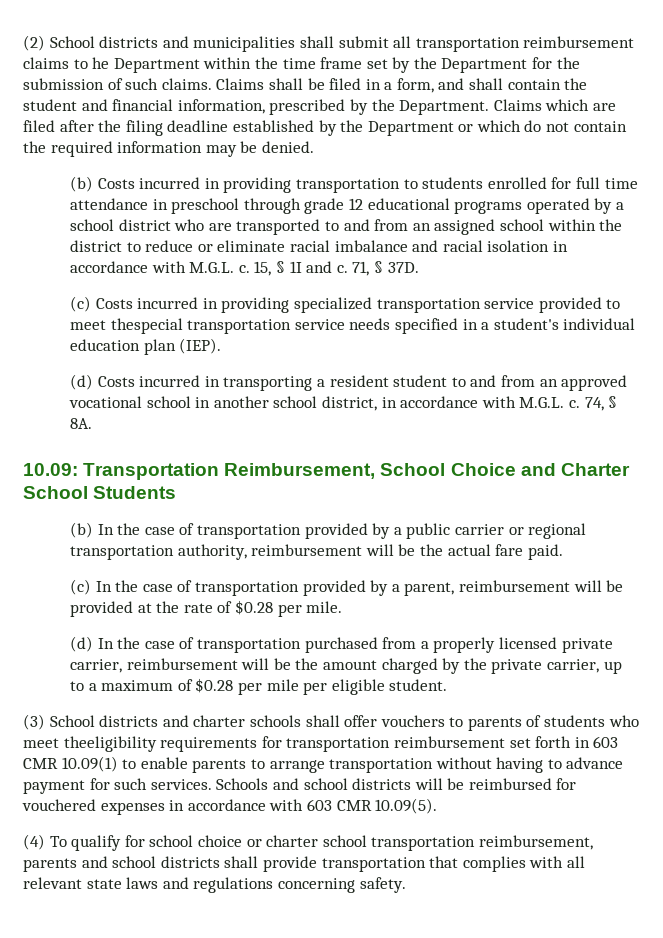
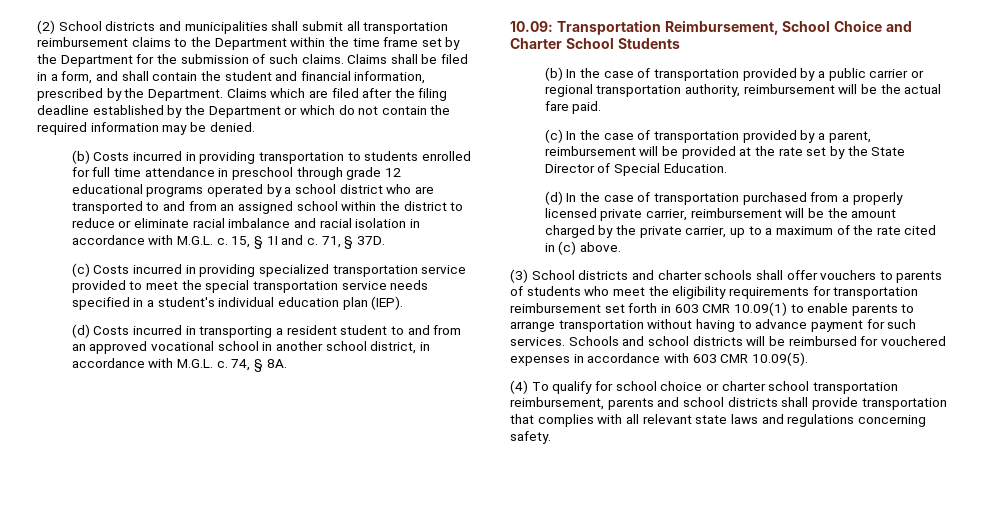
- (2) School districts and municipalities shall submit all transportation reimbursement claims to he Department within the time frame set by the Department for the submission of such claims.
+ (2) School districts and municipalities shall submit all transportation reimbursement claims to the Department within the time frame set by the Department for the submission of such claims.
- (c) Costs incurred in providing specialized transportation service provided to meet thespecial transportation service needs specified in a student's individual education plan (IEP).
+ (c) Costs incurred in providing specialized transportation service provided to meet the special transportation service needs specified in a student's individual education plan (IEP).
- (c) In the case of transportation provided by a parent, reimbursement will be provided at the rate of $0.28 per mile.
+ (c) In the case of transportation provided by a parent, reimbursement will be provided at the rate set by the State Director of Special Education.
- (d) In the case of transportation purchased from a properly licensed private carrier, reimbursement will be the amount charged by the private carrier, up to a maximum of $0.28 per mile per eligible student.
+ (d) In the case of transportation purchased from a properly licensed private carrier, reimbursement will be the amount charged by the private carrier, up to a maximum of the rate cited in (c) above.
- (3) School districts and charter schools shall offer vouchers to parents of students who meet theeligibility requirements for transportation reimbursement set forth in 603 CMR 10.09(1) to enable parents to arrange transportation without having to advance payment for such services.
+ (3) School districts and charter schools shall offer vouchers to parents of students who meet the eligibility requirements for transportation reimbursement set forth in 603 CMR 10.09(1) to enable parents to arrange transportation without having to advance payment for such services.

